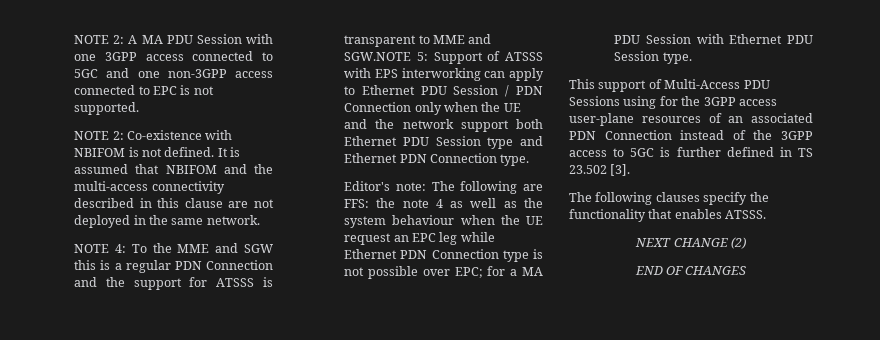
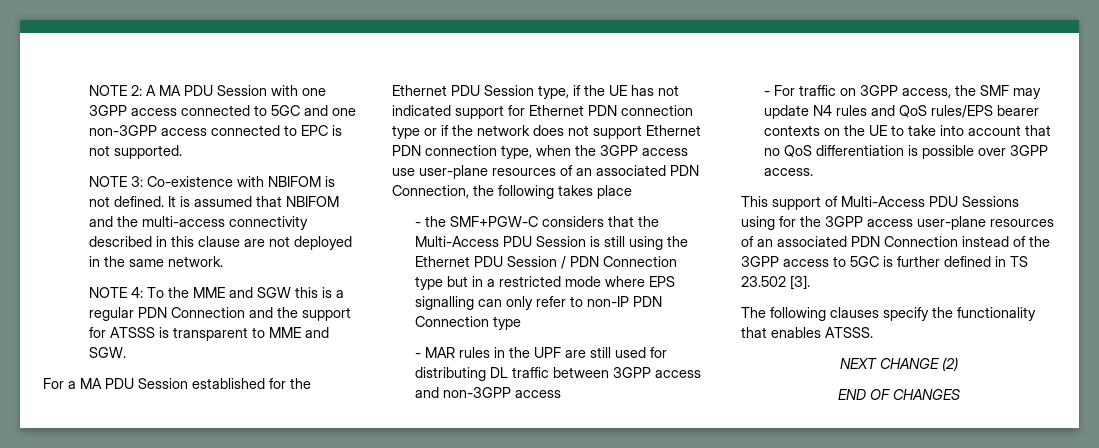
- NOTE 2: Co-existence with NBIFOM is not defined.
+ NOTE 3: Co-existence with NBIFOM is not defined.
- NOTE 4: To the MME and SGW this is a regular PDN Connection and the support for ATSSS is transparent to MME and SGW.NOTE 5: Support of ATSSS with EPS interworking can apply to Ethernet PDU Session / PDN Connection only when the UE and the network support both Ethernet PDU Session type and Ethernet PDN Connection type.
- Editor's note: The following are FFS: the note 4 as well as the system behaviour when the UE request an EPC leg while Ethernet PDN Connection type is not possible over EPC; for a MA PDU Session with Ethernet PDU Session type.
+ NOTE 4: To the MME and SGW this is a regular PDN Connection and the support for ATSSS is transparent to MME and SGW.
+ For a MA PDU Session established for the Ethernet PDU Session type, if the UE has not indicated support for Ethernet PDN connection type or if the network does not support Ethernet PDN connection type, when the 3GPP access use user-plane resources of an associated PDN Connection, the following takes place
+ - the SMF+PGW-C considers that the Multi-Access PDU Session is still using the Ethernet PDU Session / PDN Connection type but in a restricted mode where EPS signalling can only refer to non-IP PDN Connection type
+ - MAR rules in the UPF are still used for distributing DL traffic between 3GPP access and non-3GPP access
+ - For traffic on 3GPP access, the SMF may update N4 rules and QoS rules/EPS bearer contexts on the UE to take into account that no QoS differentiation is possible over 3GPP access.

